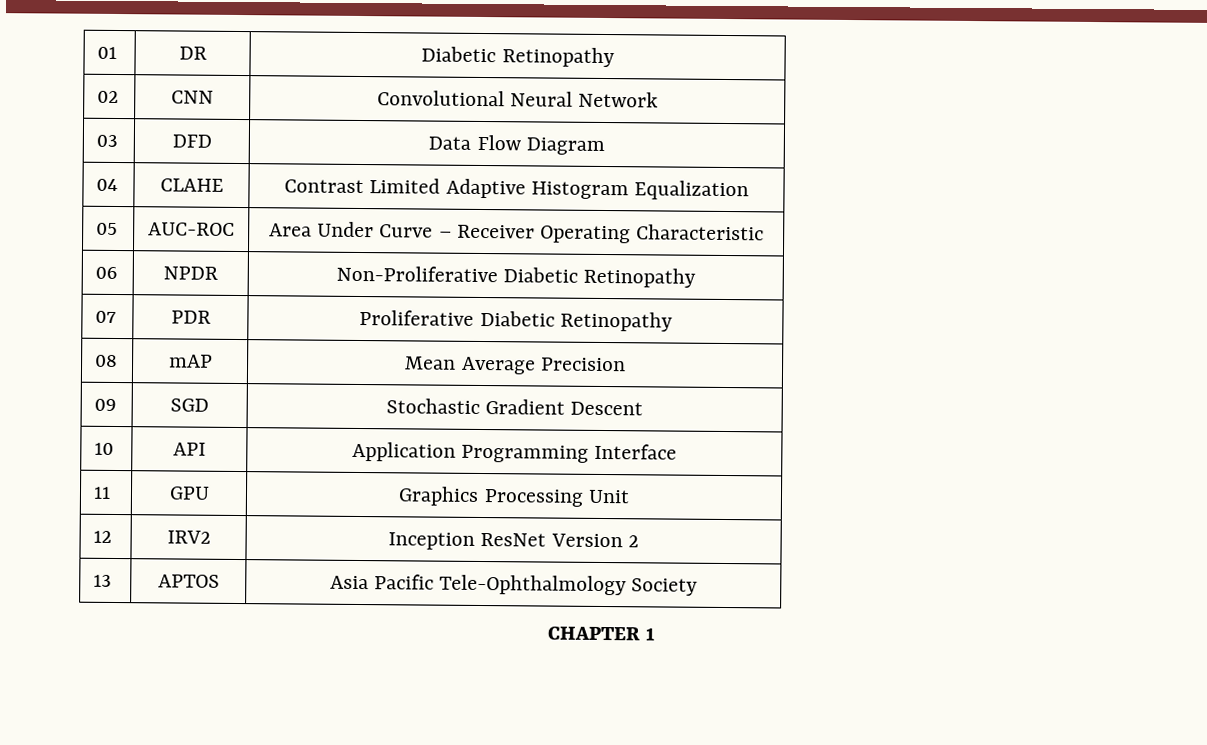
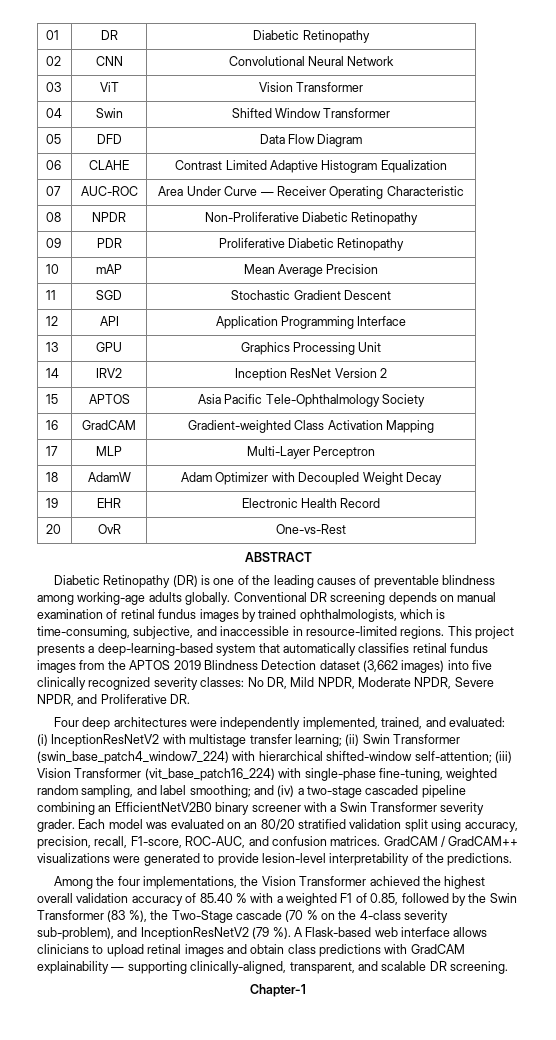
- 03 | DFD | Data Flow Diagram
+ 03 | ViT | Vision Transformer
+ 04 | Swin | Shifted Window Transformer
+ 05 | DFD | Data Flow Diagram
- 04 | CLAHE | Contrast Limited Adaptive Histogram Equalization
+ 06 | CLAHE | Contrast Limited Adaptive Histogram Equalization
- 05 | AUC-ROC | Area Under Curve – Receiver Operating Characteristic
+ 07 | AUC-ROC | Area Under Curve — Receiver Operating Characteristic
- 06 | NPDR | Non-Proliferative Diabetic Retinopathy
+ 08 | NPDR | Non-Proliferative Diabetic Retinopathy
- 07 | PDR | Proliferative Diabetic Retinopathy
+ 09 | PDR | Proliferative Diabetic Retinopathy
- 08 | mAP | Mean Average Precision
+ 10 | mAP | Mean Average Precision
- 09 | SGD | Stochastic Gradient Descent
+ 11 | SGD | Stochastic Gradient Descent
- 10 | API | Application Programming Interface
+ 12 | API | Application Programming Interface
- 11 | GPU | Graphics Processing Unit
+ 13 | GPU | Graphics Processing Unit
- 12 | IRV2 | Inception ResNet Version 2
+ 14 | IRV2 | Inception ResNet Version 2
- 13 | APTOS | Asia Pacific Tele-Ophthalmology Society
+ 15 | APTOS | Asia Pacific Tele-Ophthalmology Society
- CHAPTER 1
+ 16 | GradCAM | Gradient-weighted Class Activation Mapping
+ 17 | MLP | Multi-Layer Perceptron
+ 18 | AdamW | Adam Optimizer with Decoupled Weight Decay
+ 19 | EHR | Electronic Health Record
+ 20 | OvR | One-vs-Rest
+ ABSTRACT
+ Diabetic Retinopathy (DR) is one of the leading causes of preventable blindness among working-age adults globally. Conventional DR screening depends on manual examination of retinal fundus images by trained ophthalmologists, which is time-consuming, subjective, and inaccessible in resource-limited regions. This project presents a deep-learning-based system that automatically classifies retinal fundus images from the APTOS 2019 Blindness Detection dataset (3,662 images) into five clinically recognized severity classes: No DR, Mild NPDR, Moderate NPDR, Severe NPDR, and Proliferative DR.
+ Four deep architectures were independently implemented, trained, and evaluated: (i) InceptionResNetV2 with multistage transfer learning; (ii) Swin Transformer (swin_base_patch4_window7_224) with hierarchical shifted-window self-attention; (iii) Vision Transformer (vit_base_patch16_224) with single-phase fine-tuning, weighted random sampling, and label smoothing; and (iv) a two-stage cascaded pipeline combining an EfficientNetV2B0 binary screener with a Swin Transformer severity grader. Each model was evaluated on an 80/20 stratified validation split using accuracy, precision, recall, F1-score, ROC-AUC, and confusion matrices. GradCAM / GradCAM++ visualizations were generated to provide lesion-level interpretability of the predictions.
+ Among the four implementations, the Vision Transformer achieved the highest overall validation accuracy of 85.40 % with a weighted F1 of 0.85, followed by the Swin Transformer (83 %), the Two-Stage cascade (70 % on the 4-class severity sub-problem), and InceptionResNetV2 (79 %). A Flask-based web interface allows clinicians to upload retinal images and obtain class predictions with GradCAM explainability — supporting clinically-aligned, transparent, and scalable DR screening.
+ Chapter-1

